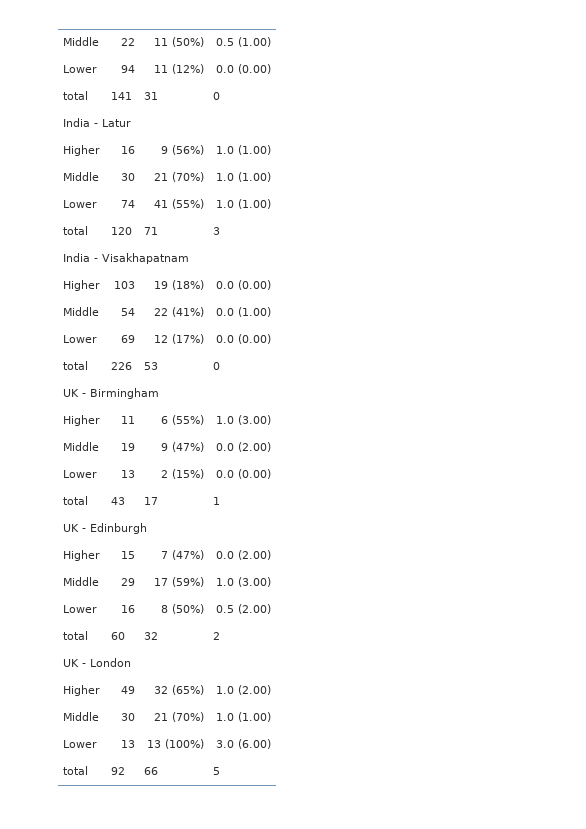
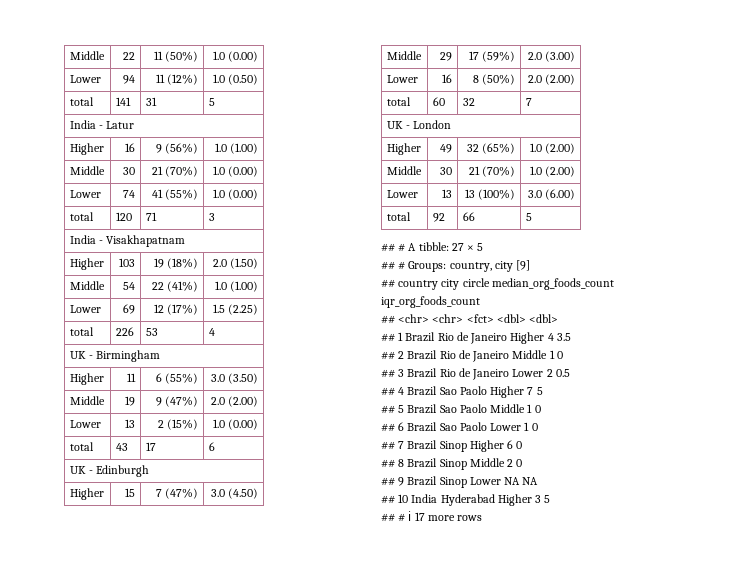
- Middle | 22 | 11 (50%) | 0.5 (1.00)
+ Middle | 22 | 11 (50%) | 1.0 (0.00)
- Lower | 94 | 11 (12%) | 0.0 (0.00)
+ Lower | 94 | 11 (12%) | 1.0 (0.50)
- total | 141 | 31 | 0
+ total | 141 | 31 | 5
  Higher | 16 | 9 (56%) | 1.0 (1.00)
- Middle | 30 | 21 (70%) | 1.0 (1.00)
+ Middle | 30 | 21 (70%) | 1.0 (0.00)
- Lower | 74 | 41 (55%) | 1.0 (1.00)
+ Lower | 74 | 41 (55%) | 1.0 (0.00)
- Higher | 103 | 19 (18%) | 0.0 (0.00)
+ Higher | 103 | 19 (18%) | 2.0 (1.50)
- Middle | 54 | 22 (41%) | 0.0 (1.00)
+ Middle | 54 | 22 (41%) | 1.0 (1.00)
- Lower | 69 | 12 (17%) | 0.0 (0.00)
+ Lower | 69 | 12 (17%) | 1.5 (2.25)
- total | 226 | 53 | 0
+ total | 226 | 53 | 4
- Higher | 11 | 6 (55%) | 1.0 (3.00)
+ Higher | 11 | 6 (55%) | 3.0 (3.50)
- Middle | 19 | 9 (47%) | 0.0 (2.00)
+ Middle | 19 | 9 (47%) | 2.0 (2.00)
- Lower | 13 | 2 (15%) | 0.0 (0.00)
+ Lower | 13 | 2 (15%) | 1.0 (0.00)
- total | 43 | 17 | 1
+ total | 43 | 17 | 6
- Higher | 15 | 7 (47%) | 0.0 (2.00)
+ Higher | 15 | 7 (47%) | 3.0 (4.50)
- Middle | 29 | 17 (59%) | 1.0 (3.00)
+ Middle | 29 | 17 (59%) | 2.0 (3.00)
- Lower | 16 | 8 (50%) | 0.5 (2.00)
+ Lower | 16 | 8 (50%) | 2.0 (2.00)
- total | 60 | 32 | 2
+ total | 60 | 32 | 7
  Higher | 49 | 32 (65%) | 1.0 (2.00)
- Middle | 30 | 21 (70%) | 1.0 (1.00)
+ Middle | 30 | 21 (70%) | 1.0 (2.00)
+ ## # A tibble: 27 × 5
+ ## # Groups: country, city [9]
+ ## country city circle median_org_foods_count iqr_org_foods_count
+ ## <chr> <chr> <fct> <dbl> <dbl>
+ ## 1 Brazil Rio de Janeiro Higher 4 3.5
+ ## 2 Brazil Rio de Janeiro Middle 1 0
+ ## 3 Brazil Rio de Janeiro Lower 2 0.5
+ ## 4 Brazil Sao Paolo Higher 7 5
+ ## 5 Brazil Sao Paolo Middle 1 0
+ ## 6 Brazil Sao Paolo Lower 1 0
+ ## 7 Brazil Sinop Higher 6 0
+ ## 8 Brazil Sinop Middle 2 0
+ ## 9 Brazil Sinop Lower NA NA
+ ## 10 India Hyderabad Higher 3 5
+ ## # ℹ 17 more rows

